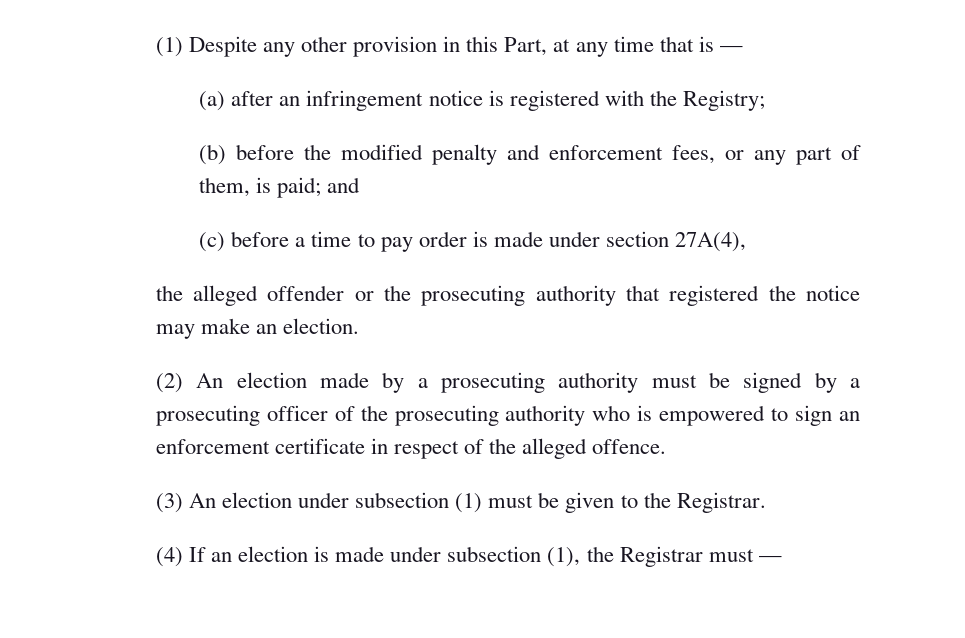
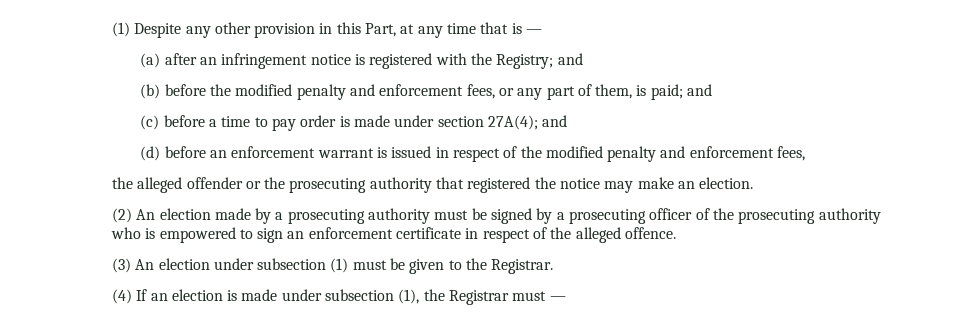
- (a) after an infringement notice is registered with the Registry;
+ (a) after an infringement notice is registered with the Registry; and
- (c) before a time to pay order is made under section 27A(4),
+ (c) before a time to pay order is made under section 27A(4); and
+ (d) before an enforcement warrant is issued in respect of the modified penalty and enforcement fees,

